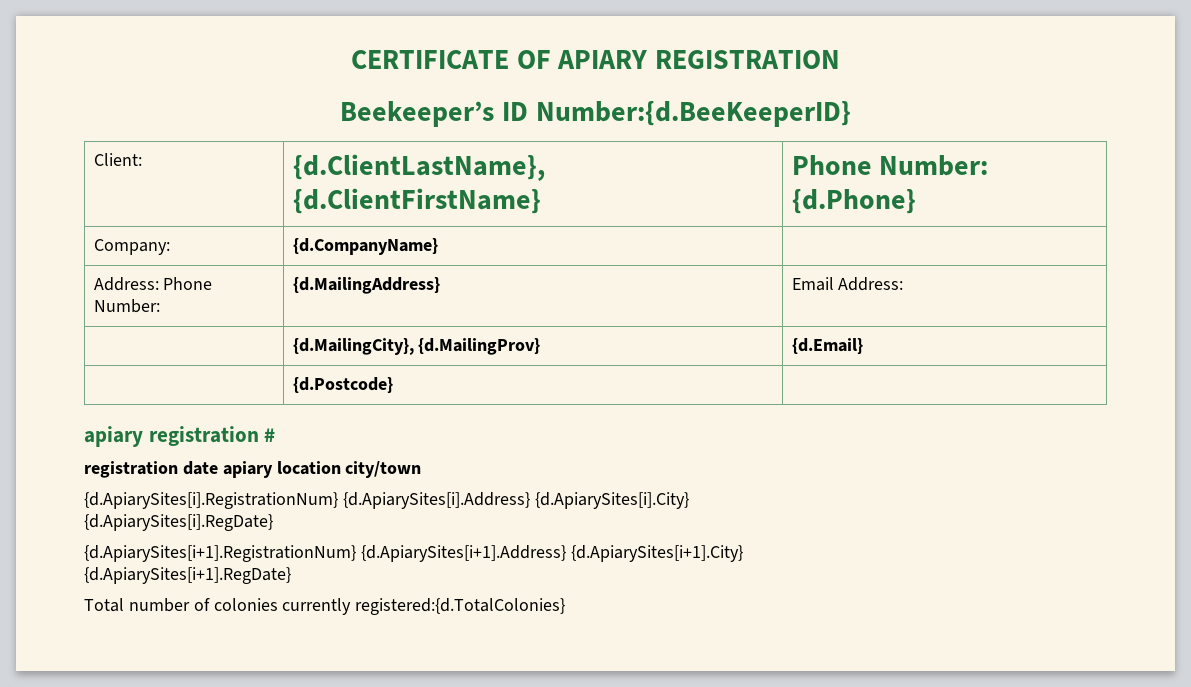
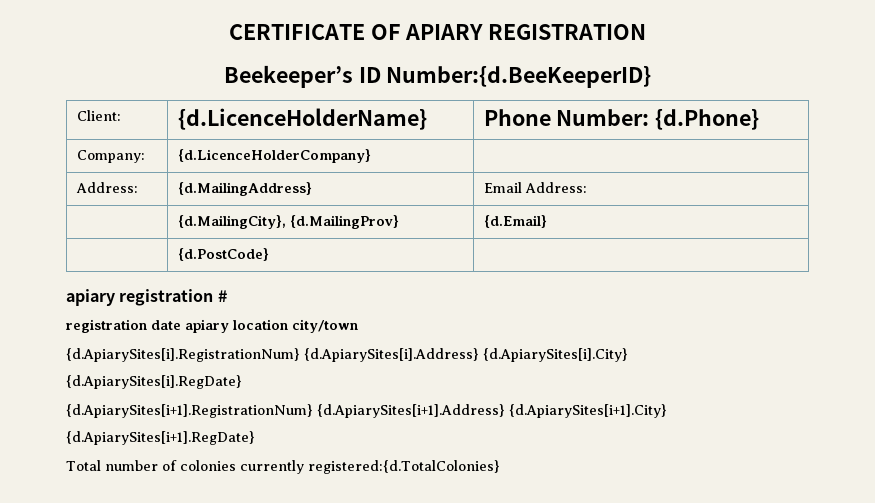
- Client: | {d.ClientLastName}, {d.ClientFirstName} | Phone Number: {d.Phone}
+ Client: | {d.LicenceHolderName} | Phone Number: {d.Phone}
- Company: | {d.CompanyName} |
- Address: Phone Number: | {d.MailingAddress} | Email Address:
+ Company: | {d.LicenceHolderCompany} |
+ Address: | {d.MailingAddress} | Email Address:
- | {d.Postcode} |
+ | {d.PostCode} |

